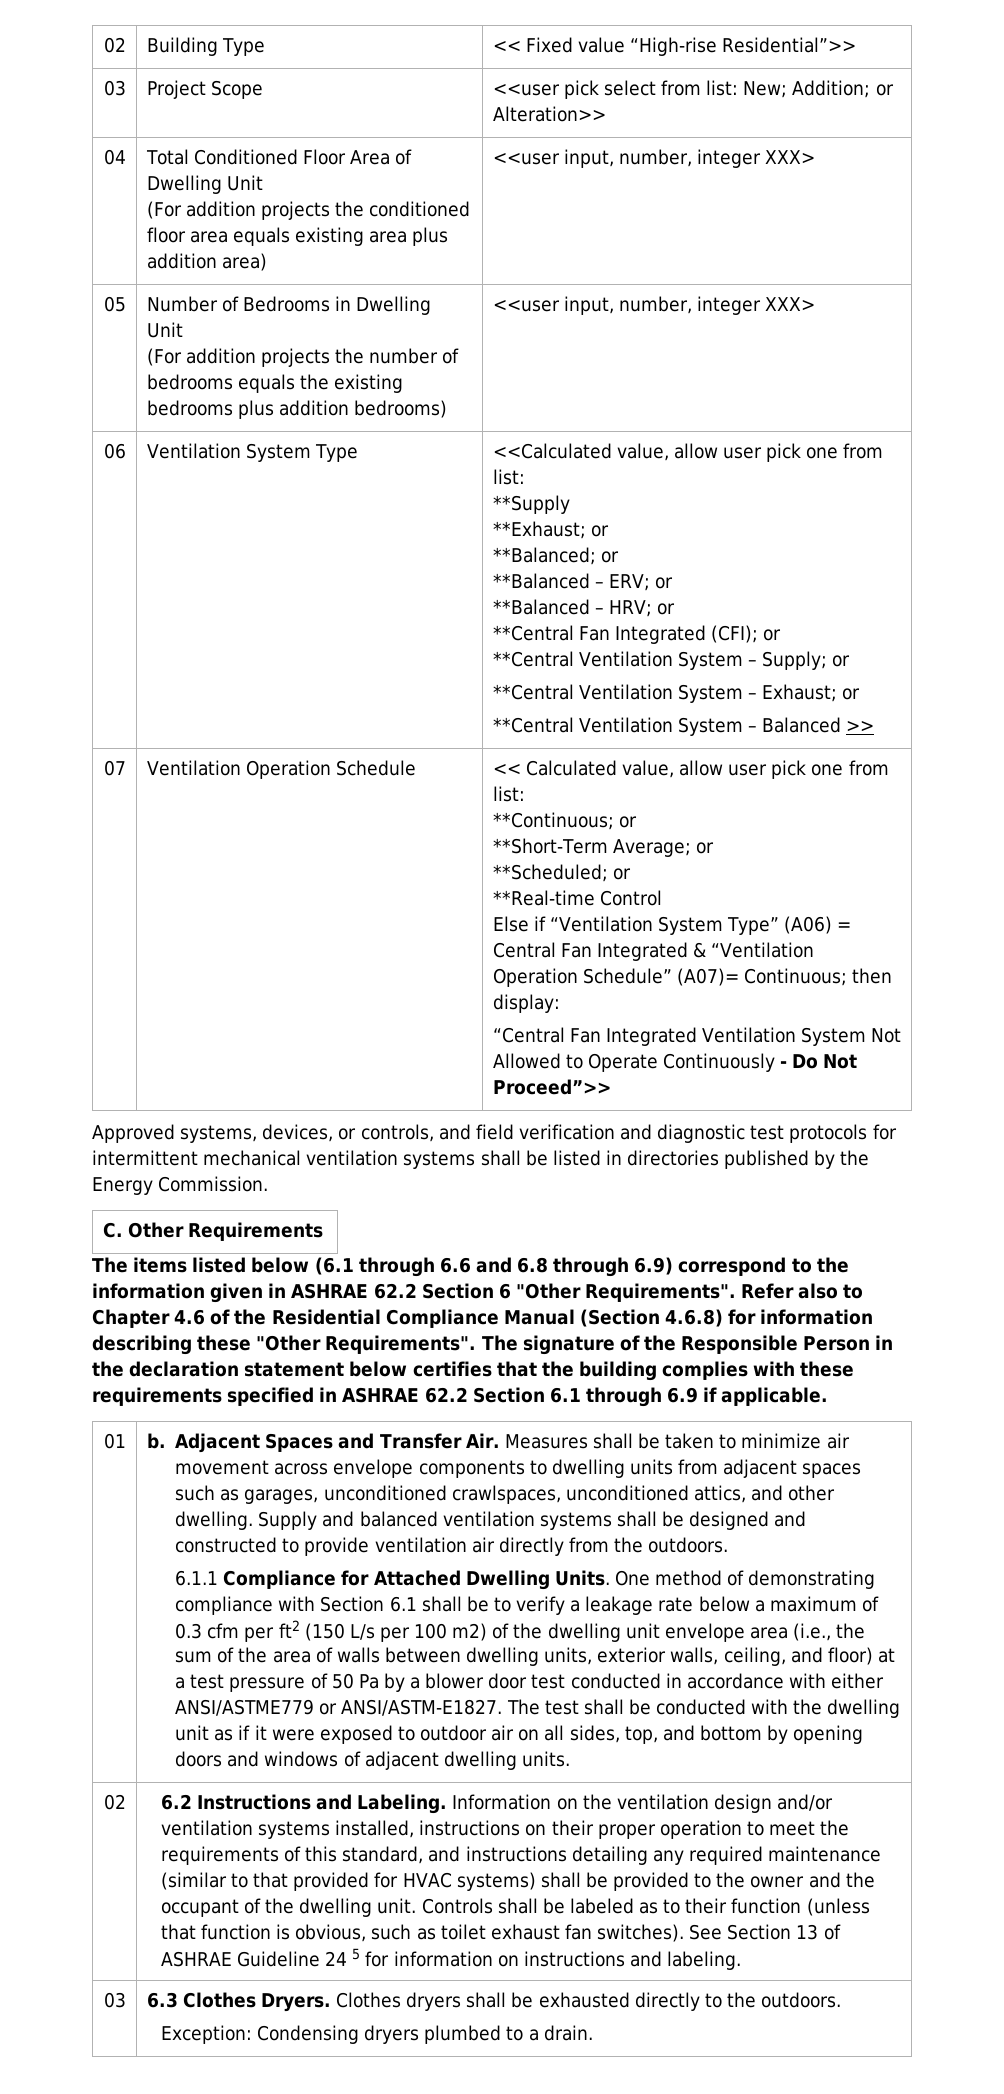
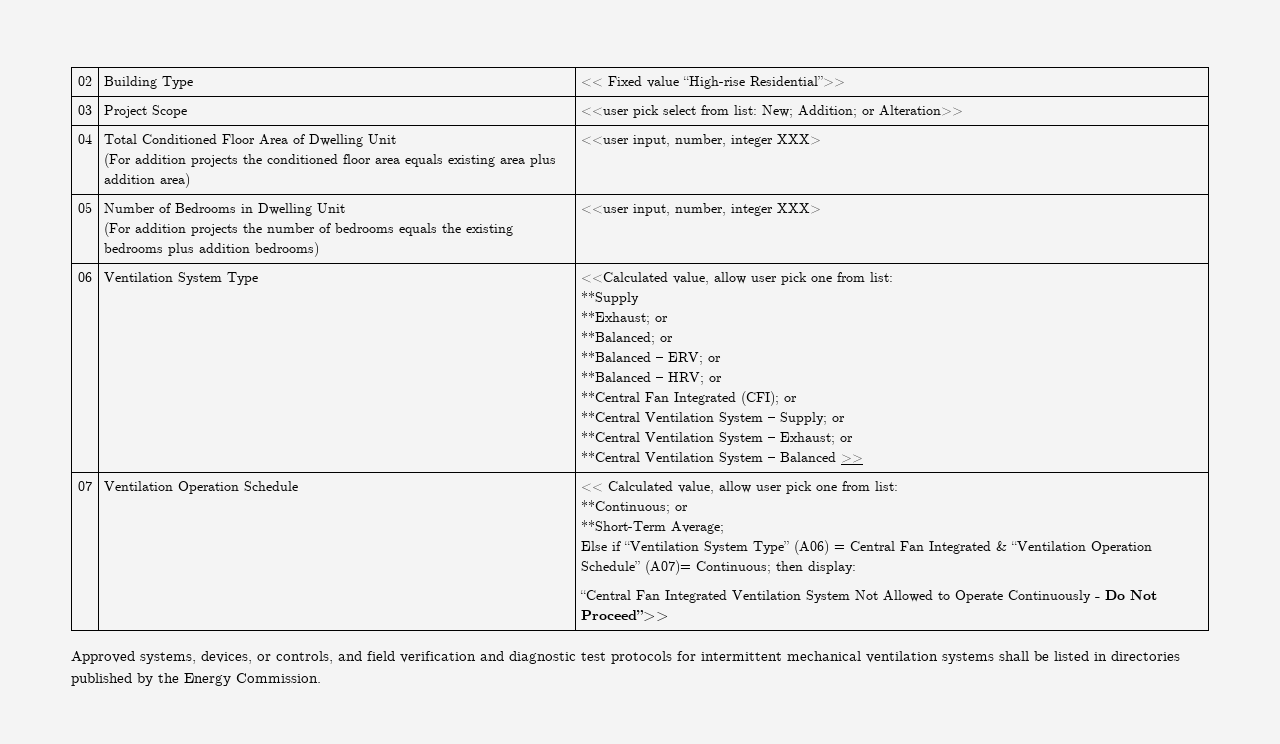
- **Short-Term Average; or
- **Scheduled; or
- **Real-time Control
+ **Short-Term Average;
- C. Other Requirements
- The items listed below (6.1 through 6.6 and 6.8 through 6.9) correspond to the information given in ASHRAE 62.2 Section 6 "Other Requirements". Refer also to Chapter 4.6 of the Residential Compliance Manual (Section 4.6.8) for information describing these "Other Requirements". The signature of the Responsible Person in the declaration statement below certifies that the building complies with these requirements specified in ASHRAE 62.2 Section 6.1 through 6.9 if applicable.
- 01 | b. Adjacent Spaces and Transfer Air. Measures shall be taken to minimize air movement across envelope components to dwelling units from adjacent spaces such as garages, unconditioned crawlspaces, unconditioned attics, and other dwelling. Supply and balanced ventilation systems shall be designed and constructed to provide ventilation air directly from the outdoors.
- 6.1.1 Compliance for Attached Dwelling Units. One method of demonstrating compliance with Section 6.1 shall be to verify a leakage rate below a maximum of 0.3 cfm per ft2 (150 L/s per 100 m2) of the dwelling unit envelope area (i.e., the sum of the area of walls between dwelling units, exterior walls, ceiling, and floor) at a test pressure of 50 Pa by a blower door test conducted in accordance with either ANSI/ASTME779 or ANSI/ASTM-E1827. The test shall be conducted with the dwelling unit as if it were exposed to outdoor air on all sides, top, and bottom by opening doors and windows of adjacent dwelling units.
- 02 | 6.2 Instructions and Labeling. Information on the ventilation design and/or ventilation systems installed, instructions on their proper operation to meet the requirements of this standard, and instructions detailing any required maintenance (similar to that provided for HVAC systems) shall be provided to the owner and the occupant of the dwelling unit. Controls shall be labeled as to their function (unless that function is obvious, such as toilet exhaust fan switches). See Section 13 of ASHRAE Guideline 24 5 for information on instructions and labeling.
- 03 | 6.3 Clothes Dryers. Clothes dryers shall be exhausted directly to the outdoors.
- Exception: Condensing dryers plumbed to a drain.

